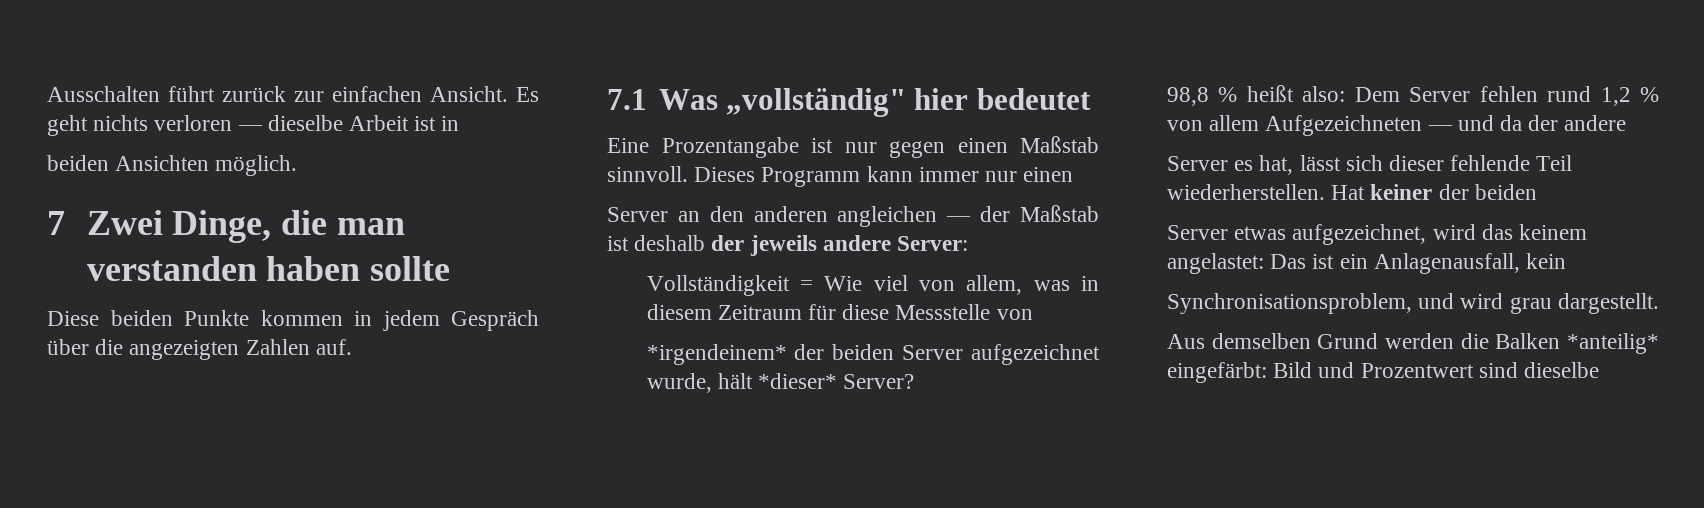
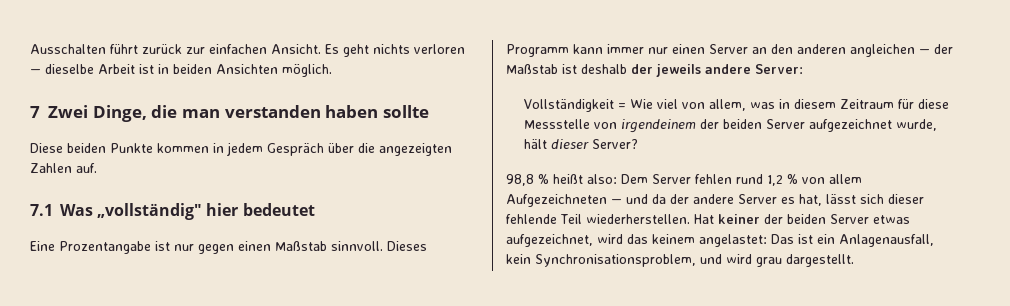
- Es geht nichts verloren — dieselbe Arbeit ist in
- beiden Ansichten möglich.
+ Es geht nichts verloren — dieselbe Arbeit ist in beiden Ansichten möglich.
- Dieses Programm kann immer nur einen
- Server an den anderen angleichen — der Maßstab ist deshalb der jeweils andere Server:
+ Dieses Programm kann immer nur einen Server an den anderen angleichen — der Maßstab ist deshalb der jeweils andere Server:
- Vollständigkeit = Wie viel von allem, was in diesem Zeitraum für diese Messstelle von
- *irgendeinem* der beiden Server aufgezeichnet wurde, hält *dieser* Server?
+ Vollständigkeit = Wie viel von allem, was in diesem Zeitraum für diese Messstelle von irgendeinem der beiden Server aufgezeichnet wurde, hält dieser Server?
- 98,8 % heißt also: Dem Server fehlen rund 1,2 % von allem Aufgezeichneten — und da der andere
- Server es hat, lässt sich dieser fehlende Teil wiederherstellen.
+ 98,8 % heißt also: Dem Server fehlen rund 1,2 % von allem Aufgezeichneten — und da der andere Server es hat, lässt sich dieser fehlende Teil wiederherstellen.
- Hat keiner der beiden
- Server etwas aufgezeichnet, wird das keinem angelastet: Das ist ein Anlagenausfall, kein
- Synchronisationsproblem, und wird grau dargestellt.
+ Hat keiner der beiden Server etwas aufgezeichnet, wird das keinem angelastet: Das ist ein Anlagenausfall, kein Synchronisationsproblem, und wird grau dargestellt.
- Aus demselben Grund werden die Balken *anteilig* eingefärbt: Bild und Prozentwert sind dieselbe

